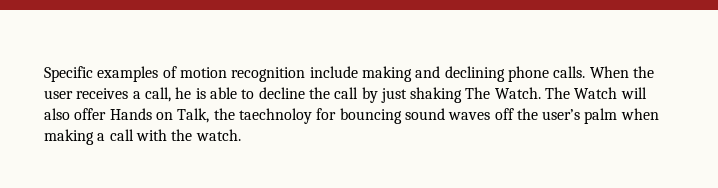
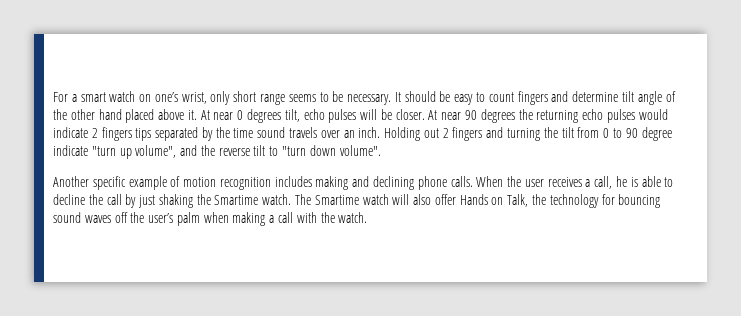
- Specific examples of motion recognition include making and declining phone calls.
+ For a smart watch on one’s wrist, only short range seems to be necessary. It should be easy to count fingers and determine tilt angle of the other hand placed above it. At near 0 degrees tilt, echo pulses will be closer. At near 90 degrees the returning echo pulses would indicate 2 fingers tips separated by the time sound travels over an inch. Holding out 2 fingers and turning the tilt from 0 to 90 degree indicate "turn up volume", and the reverse tilt to "turn down volume".
+ Another specific example of motion recognition includes making and declining phone calls.
- When the user receives a call, he is able to decline the call by just shaking The Watch. The Watch will also offer Hands on Talk, the taechnoloy for bouncing sound waves off the user’s palm when making a call with the watch.
+ When the user receives a call, he is able to decline the call by just shaking the Smartime watch. The Smartime watch will also offer Hands on Talk, the technology for bouncing sound waves off the user’s palm when making a call with the watch.

